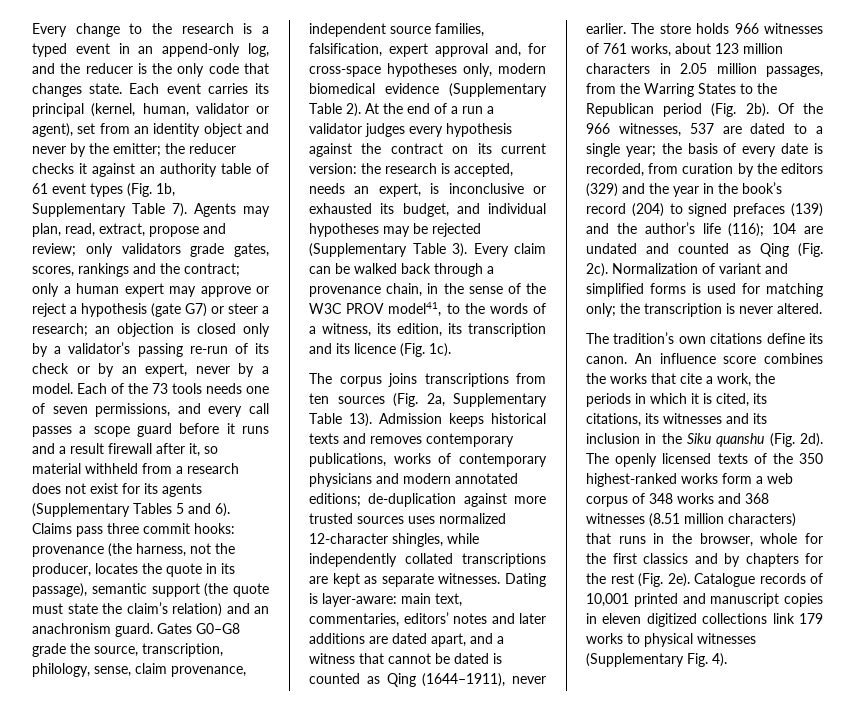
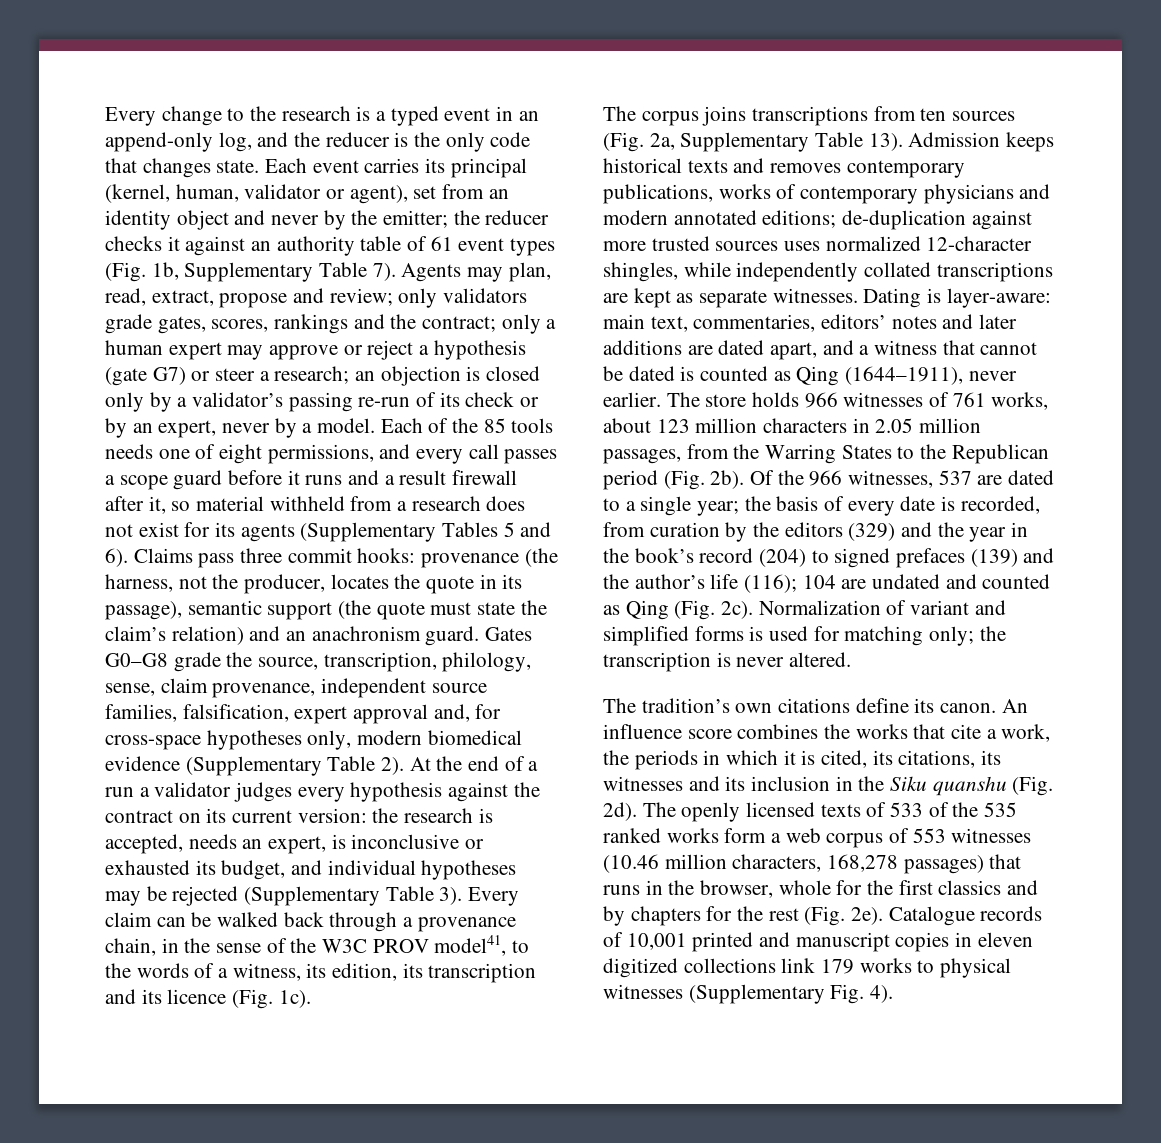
- Each of the 73 tools needs one of seven permissions, and every call passes a scope guard before it runs and a result firewall after it, so material withheld from a research does not exist for its agents (Supplementary Tables 5 and 6).
+ Each of the 85 tools needs one of eight permissions, and every call passes a scope guard before it runs and a result firewall after it, so material withheld from a research does not exist for its agents (Supplementary Tables 5 and 6).
- The openly licensed texts of the 350 highest-ranked works form a web corpus of 348 works and 368 witnesses (8.51 million characters) that runs in the browser, whole for the first classics and by chapters for the rest (Fig. 2e).
+ The openly licensed texts of 533 of the 535 ranked works form a web corpus of 553 witnesses (10.46 million characters, 168,278 passages) that runs in the browser, whole for the first classics and by chapters for the rest (Fig. 2e).

